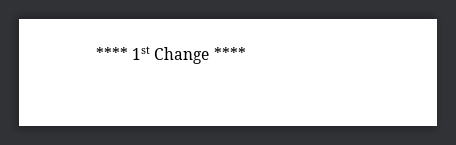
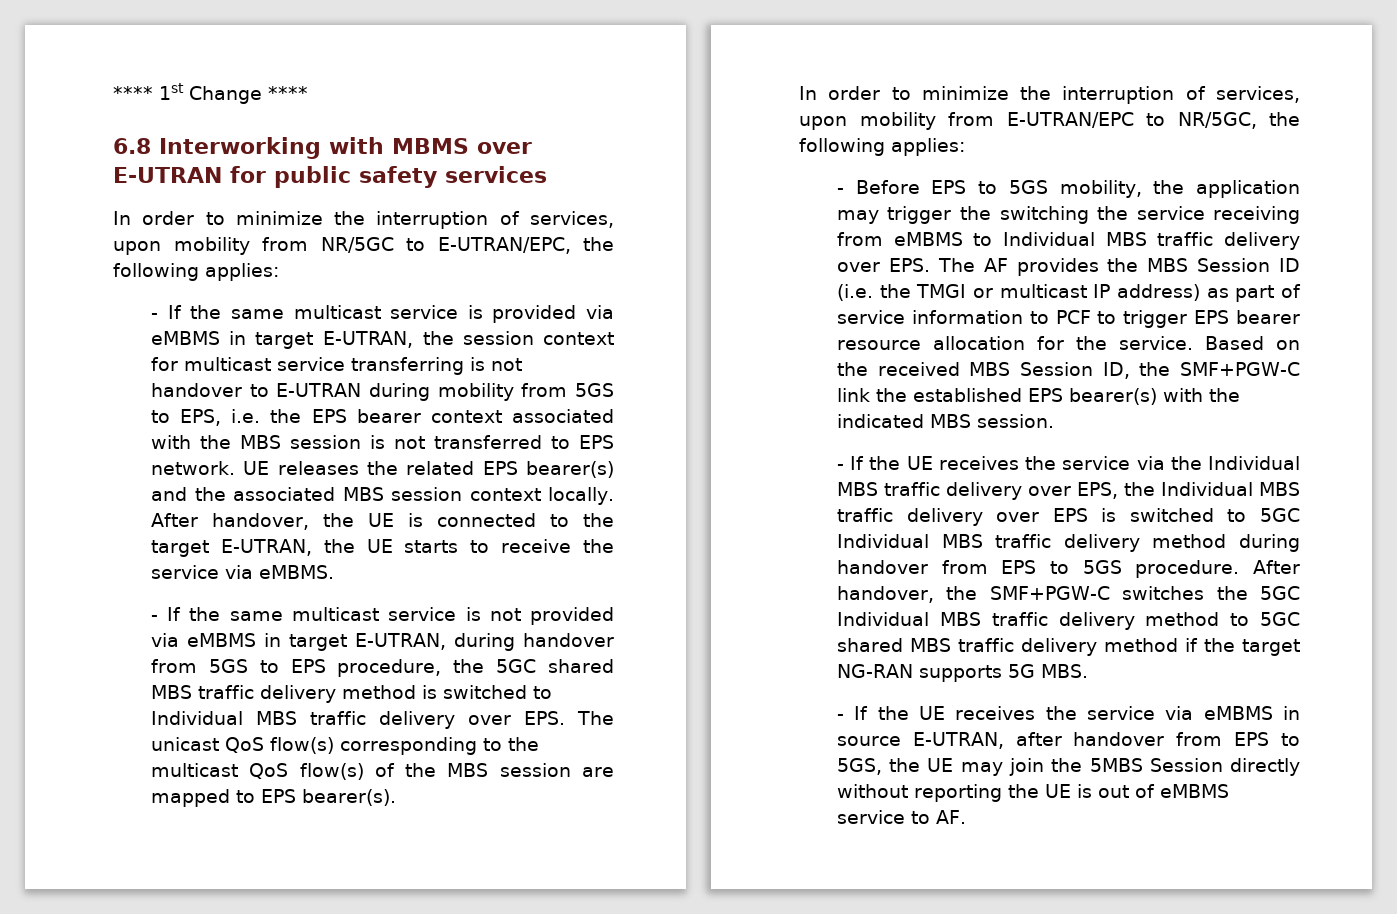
+ 6.8 Interworking with MBMS over E-UTRAN for public safety services
+ In order to minimize the interruption of services, upon mobility from NR/5GC to E-UTRAN/EPC, the following applies:
+ - If the same multicast service is provided via eMBMS in target E-UTRAN, the session context for multicast service transferring is not handover to E-UTRAN during mobility from 5GS to EPS, i.e. the EPS bearer context associated with the MBS session is not transferred to EPS network. UE releases the related EPS bearer(s) and the associated MBS session context locally. After handover, the UE is connected to the target E-UTRAN, the UE starts to receive the service via eMBMS.
+ - If the same multicast service is not provided via eMBMS in target E-UTRAN, during handover from 5GS to EPS procedure, the 5GC shared MBS traffic delivery method is switched to Individual MBS traffic delivery over EPS. The unicast QoS flow(s) corresponding to the multicast QoS flow(s) of the MBS session are mapped to EPS bearer(s).
+ In order to minimize the interruption of services, upon mobility from E-UTRAN/EPC to NR/5GC, the following applies:
+ - Before EPS to 5GS mobility, the application may trigger the switching the service receiving from eMBMS to Individual MBS traffic delivery over EPS. The AF provides the MBS Session ID (i.e. the TMGI or multicast IP address) as part of service information to PCF to trigger EPS bearer resource allocation for the service. Based on the received MBS Session ID, the SMF+PGW-C link the established EPS bearer(s) with the indicated MBS session.
+ - If the UE receives the service via the Individual MBS traffic delivery over EPS, the Individual MBS traffic delivery over EPS is switched to 5GC Individual MBS traffic delivery method during handover from EPS to 5GS procedure. After handover, the SMF+PGW-C switches the 5GC Individual MBS traffic delivery method to 5GC shared MBS traffic delivery method if the target NG-RAN supports 5G MBS.
+ - If the UE receives the service via eMBMS in source E-UTRAN, after handover from EPS to 5GS, the UE may join the 5MBS Session directly without reporting the UE is out of eMBMS service to AF.

